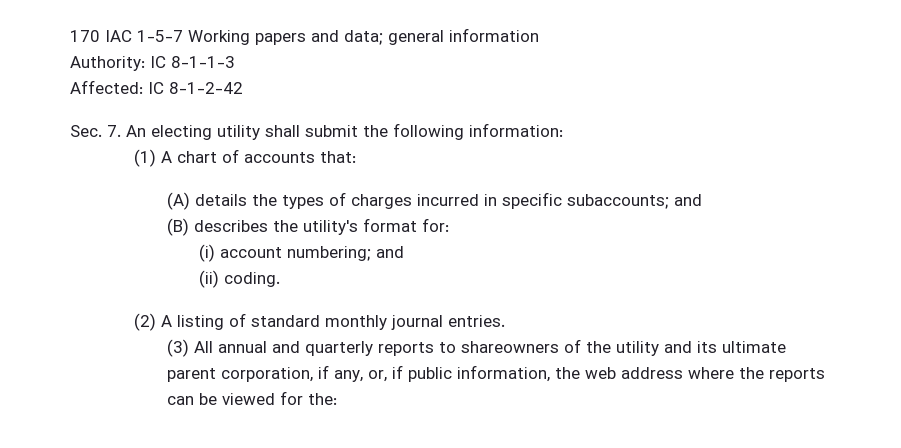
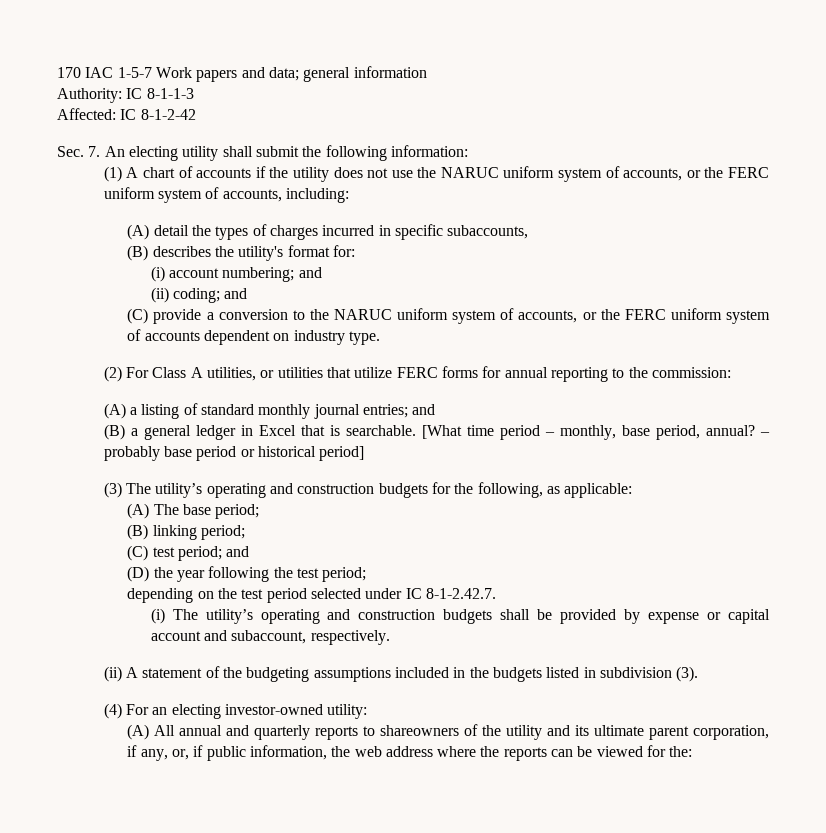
- 170 IAC 1-5-7 Working papers and data; general information
+ 170 IAC 1-5-7 Work papers and data; general information
- (1) A chart of accounts that:
- (A) details the types of charges incurred in specific subaccounts; and
+ (1) A chart of accounts if the utility does not use the NARUC uniform system of accounts, or the FERC uniform system of accounts, including:
+ (A) detail the types of charges incurred in specific subaccounts,
- (ii) coding.
- (2) A listing of standard monthly journal entries.
- (3) All annual and quarterly reports to shareowners of the utility and its ultimate parent corporation, if any, or, if public information, the web address where the reports can be viewed for the:
+ (ii) coding; and
+ (C) provide a conversion to the NARUC uniform system of accounts, or the FERC uniform system of accounts dependent on industry type.
+ (2) For Class A utilities, or utilities that utilize FERC forms for annual reporting to the commission:
+ (A) a listing of standard monthly journal entries; and
+ (B) a general ledger in Excel that is searchable. [What time period – monthly, base period, annual? – probably base period or historical period]
+ (3) The utility’s operating and construction budgets for the following, as applicable:
+ (A) The base period;
+ (B) linking period;
+ (C) test period; and
+ (D) the year following the test period;
+ depending on the test period selected under IC 8-1-2.42.7.
+ (i) The utility’s operating and construction budgets shall be provided by expense or capital account and subaccount, respectively.
+ (ii) A statement of the budgeting assumptions included in the budgets listed in subdivision (3).
+ (4) For an electing investor-owned utility:
+ (A) All annual and quarterly reports to shareowners of the utility and its ultimate parent corporation, if any, or, if public information, the web address where the reports can be viewed for the:

